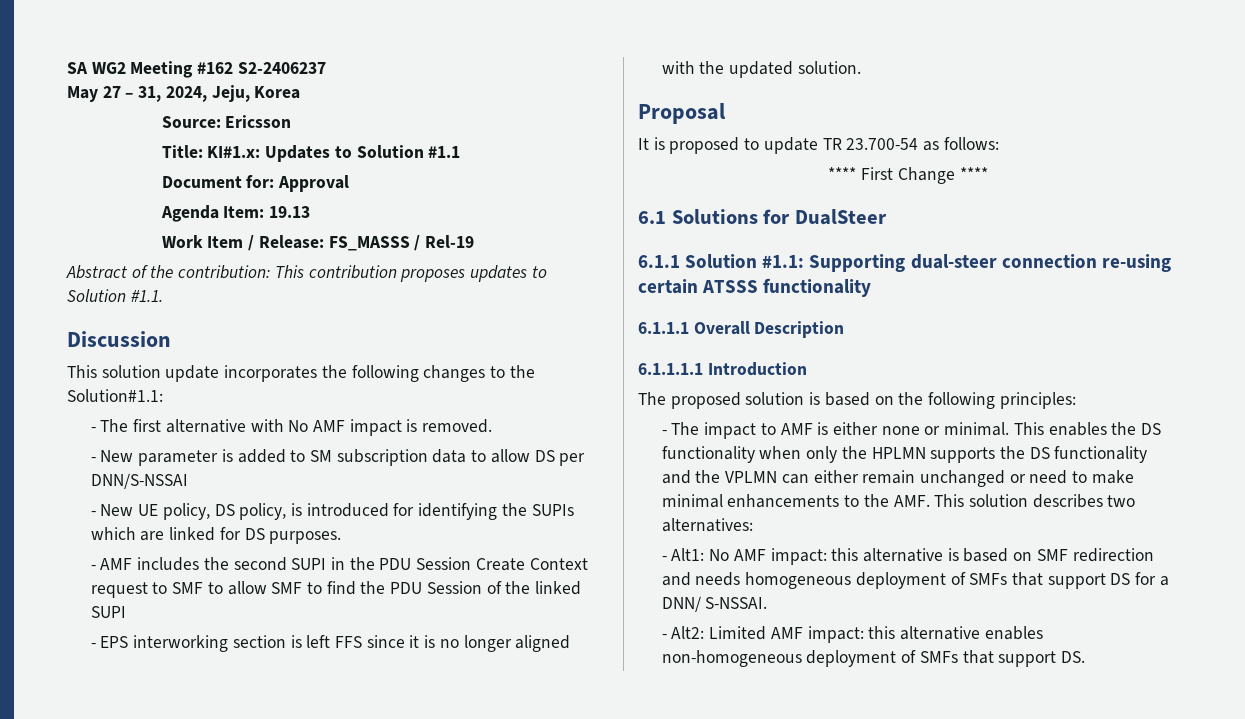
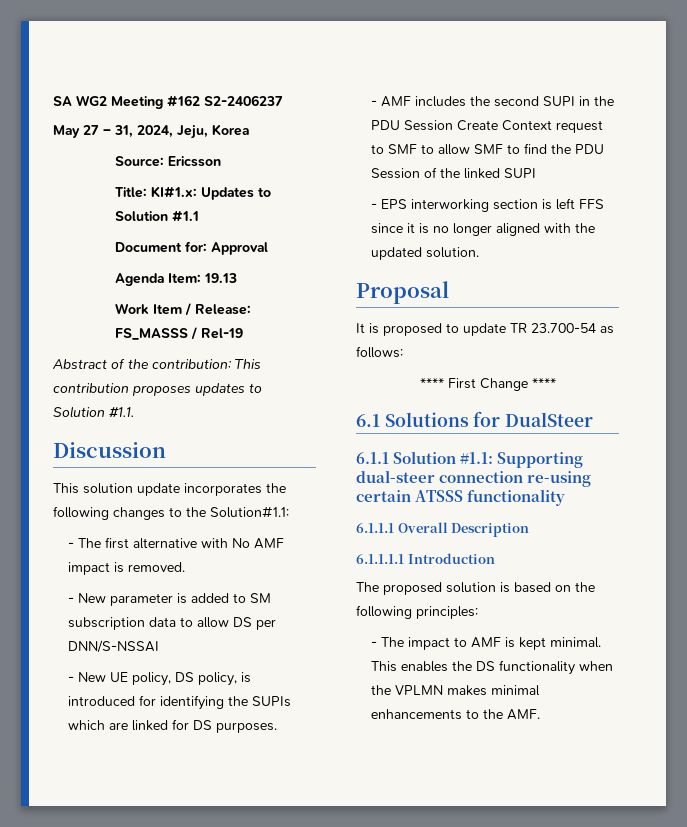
- - The impact to AMF is either none or minimal.
+ - The impact to AMF is kept minimal.
- This enables the DS functionality when only the HPLMN supports the DS functionality and the VPLMN can either remain unchanged or need to make minimal enhancements to the AMF. This solution describes two alternatives:
- - Alt1: No AMF impact: this alternative is based on SMF redirection and needs homogeneous deployment of SMFs that support DS for a DNN/ S-NSSAI.
- - Alt2: Limited AMF impact: this alternative enables non-homogeneous deployment of SMFs that support DS.
+ This enables the DS functionality when the VPLMN makes minimal enhancements to the AMF.

